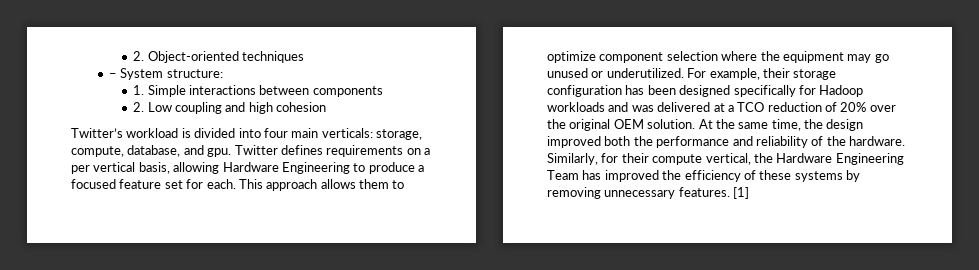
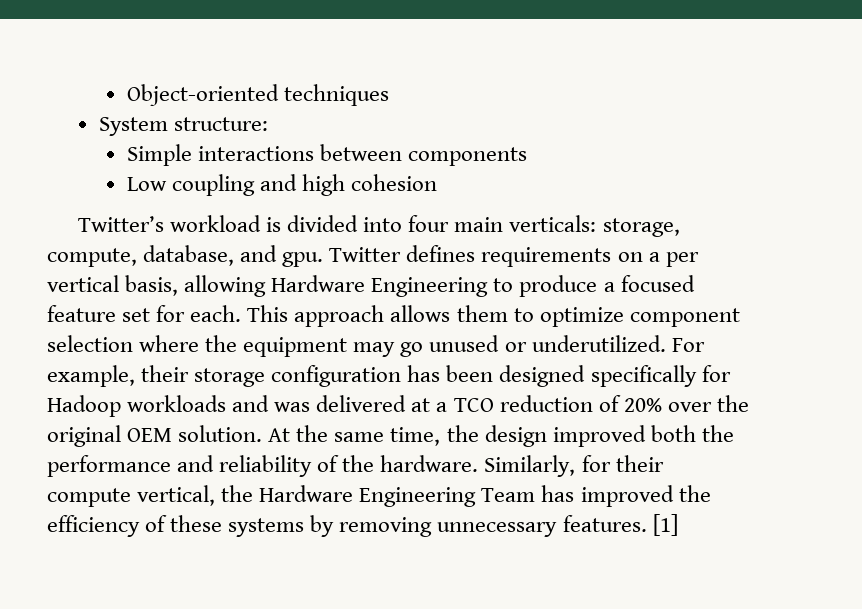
- 2. Object-oriented techniques
+ Object-oriented techniques
- – System structure:
+ System structure:
- 1. Simple interactions between components
+ Simple interactions between components
- 2. Low coupling and high cohesion
+ Low coupling and high cohesion

